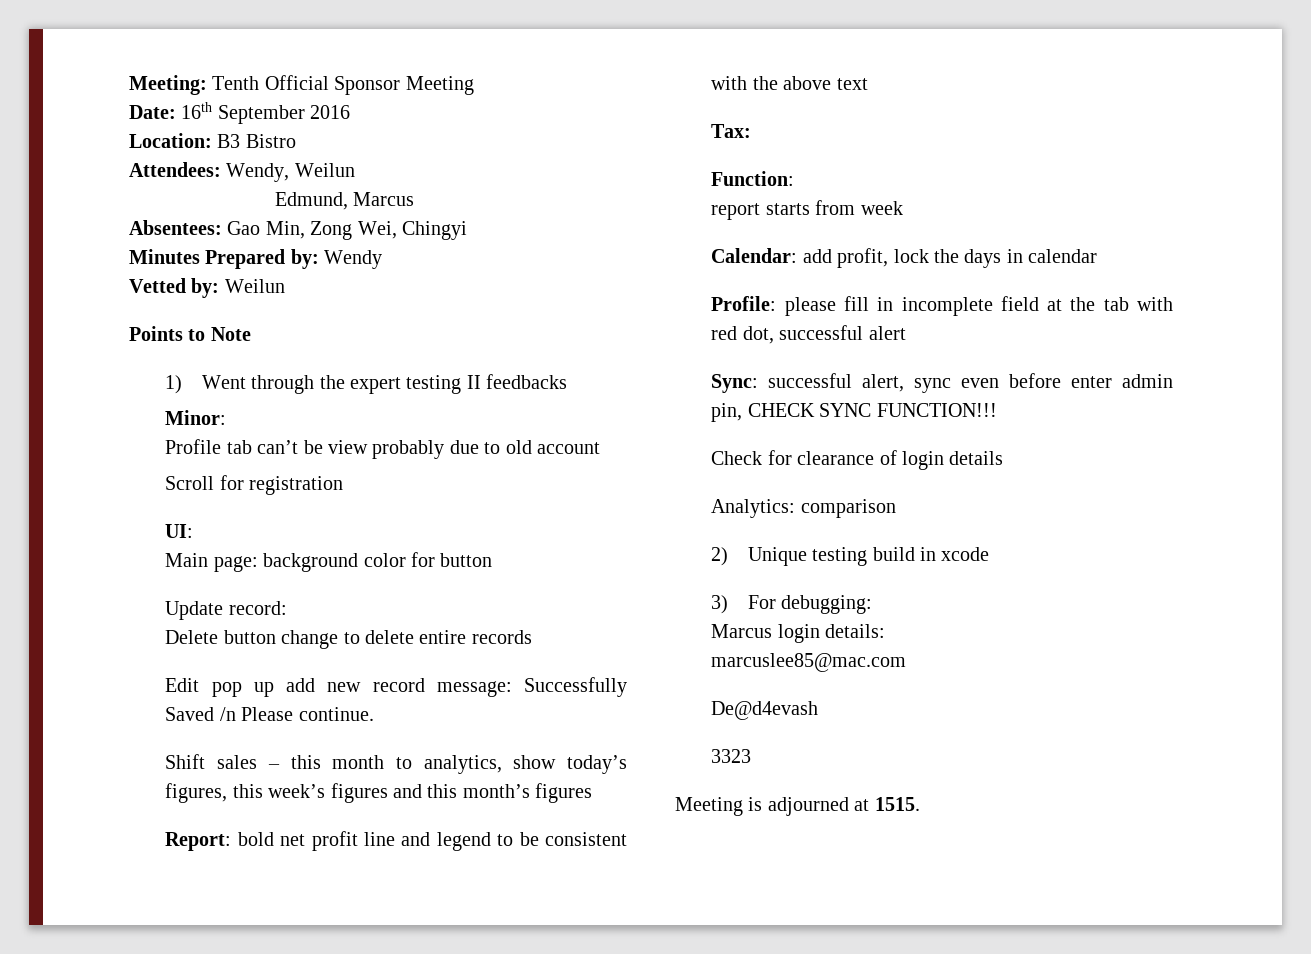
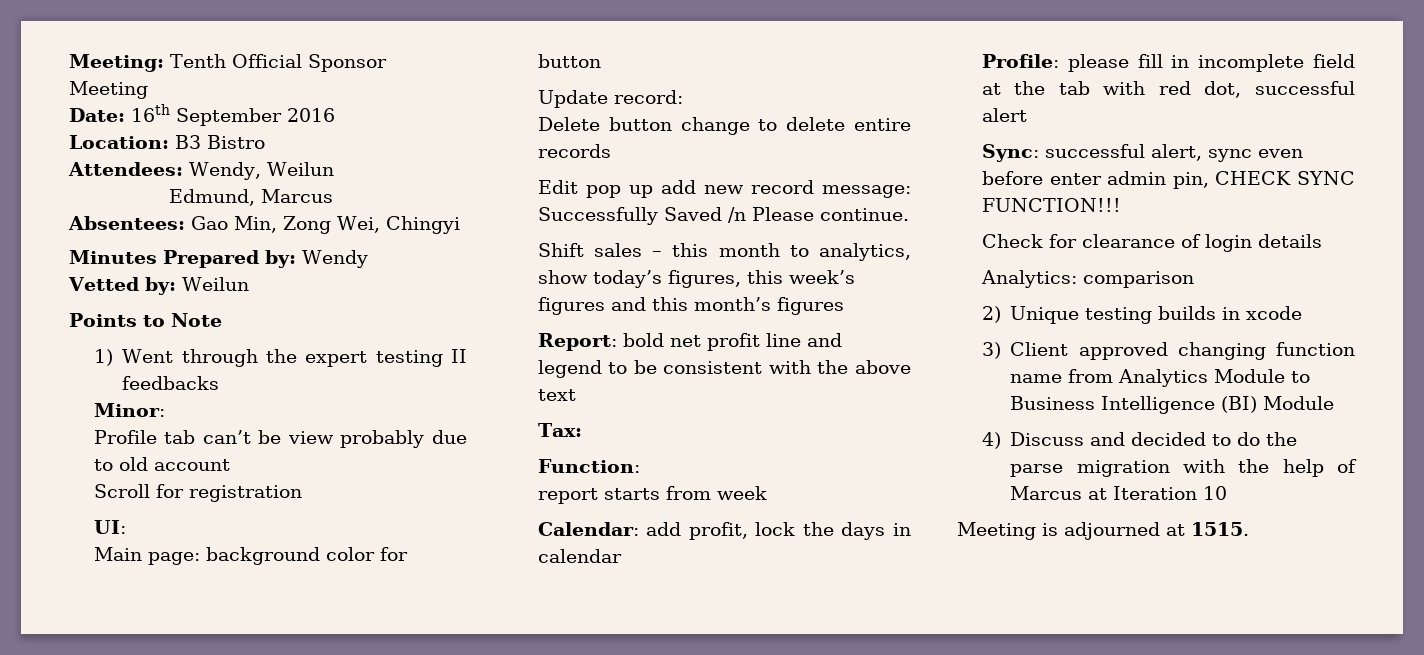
- 2) Unique testing build in xcode
+ 2) Unique testing builds in xcode
- 3) For debugging:
- Marcus login details:
- marcuslee85@mac.com
- De@d4evash
- 3323
+ 3) Client approved changing function name from Analytics Module to Business Intelligence (BI) Module
+ 4) Discuss and decided to do the parse migration with the help of Marcus at Iteration 10

